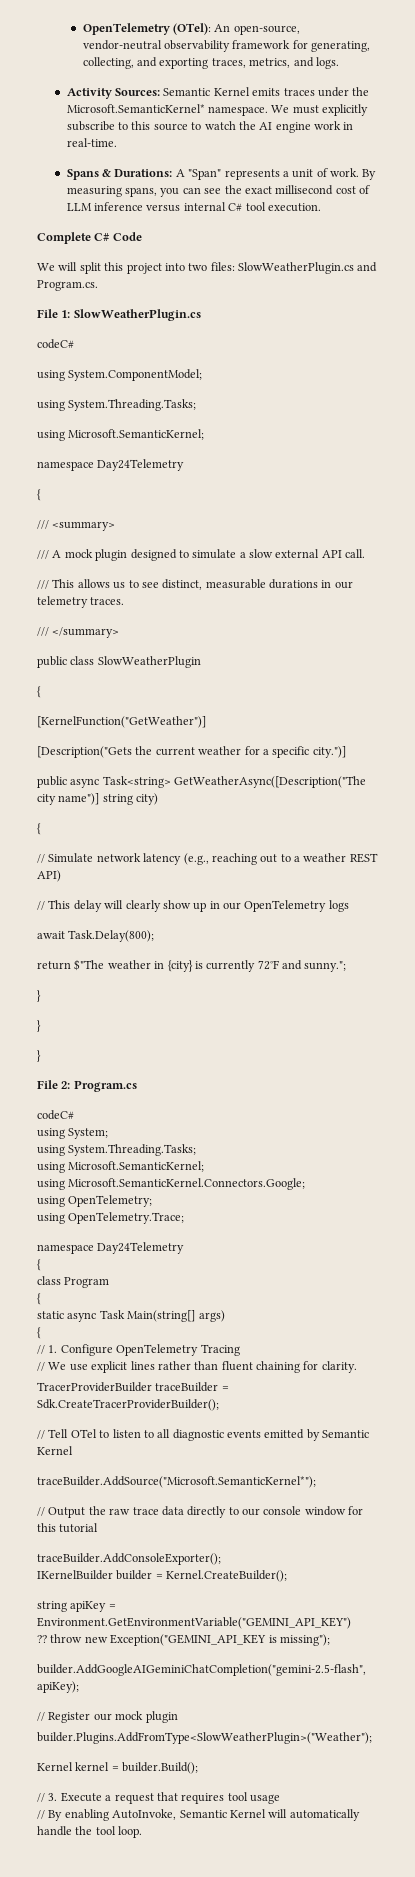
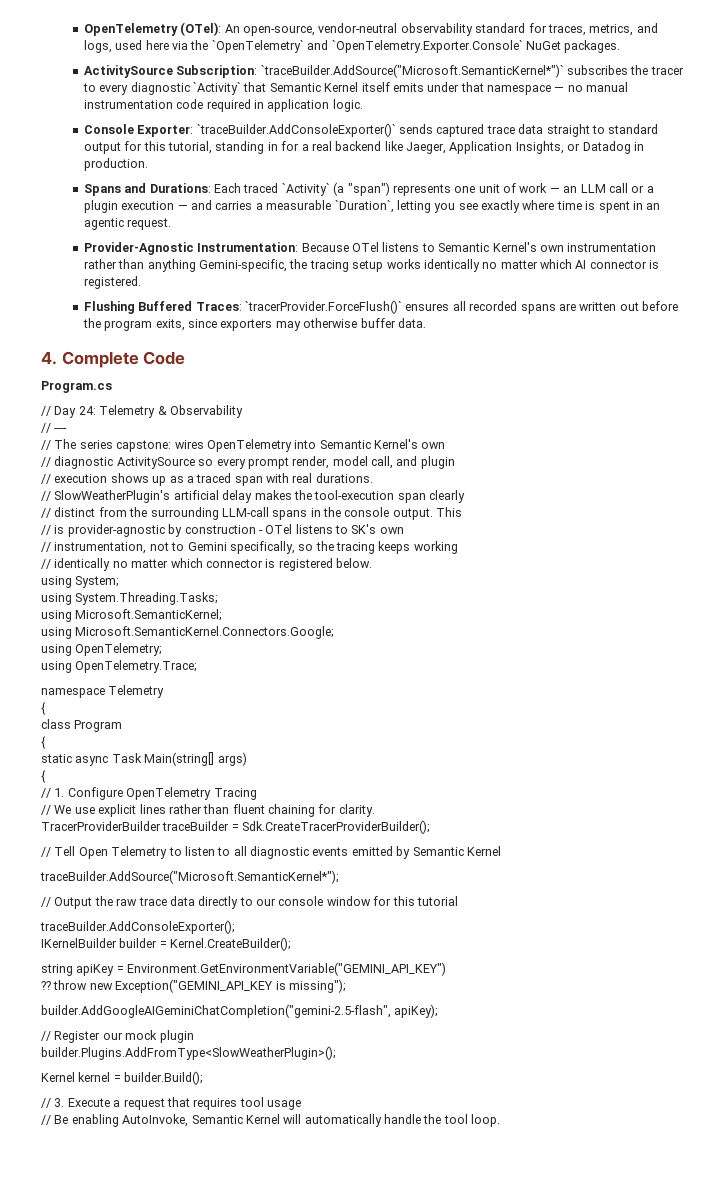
- OpenTelemetry (OTel): An open-source, vendor-neutral observability framework for generating, collecting, and exporting traces, metrics, and logs.
- Activity Sources: Semantic Kernel emits traces under the Microsoft.SemanticKernel* namespace. We must explicitly subscribe to this source to watch the AI engine work in real-time.
- Spans & Durations: A "Span" represents a unit of work. By measuring spans, you can see the exact millisecond cost of LLM inference versus internal C# tool execution.
- Complete C# Code
- We will split this project into two files: SlowWeatherPlugin.cs and Program.cs.
- File 1: SlowWeatherPlugin.cs
- codeC#
- using System.ComponentModel;
- using System.Threading.Tasks;
- using Microsoft.SemanticKernel;
- namespace Day24Telemetry
- {
- /// <summary>
- /// A mock plugin designed to simulate a slow external API call.
- /// This allows us to see distinct, measurable durations in our telemetry traces.
- /// </summary>
- public class SlowWeatherPlugin
- {
- [KernelFunction("GetWeather")]
- [Description("Gets the current weather for a specific city.")]
- public async Task<string> GetWeatherAsync([Description("The city name")] string city)
- {
- // Simulate network latency (e.g., reaching out to a weather REST API)
- // This delay will clearly show up in our OpenTelemetry logs
- await Task.Delay(800);
- return $"The weather in {city} is currently 72°F and sunny.";
- }
- }
- }
- File 2: Program.cs
- codeC#
+ OpenTelemetry (OTel): An open-source, vendor-neutral observability standard for traces, metrics, and logs, used here via the `OpenTelemetry` and `OpenTelemetry.Exporter.Console` NuGet packages.
+ ActivitySource Subscription: `traceBuilder.AddSource("Microsoft.SemanticKernel*")` subscribes the tracer to every diagnostic `Activity` that Semantic Kernel itself emits under that namespace — no manual instrumentation code required in application logic.
+ Console Exporter: `traceBuilder.AddConsoleExporter()` sends captured trace data straight to standard output for this tutorial, standing in for a real backend like Jaeger, Application Insights, or Datadog in production.
+ Spans and Durations: Each traced `Activity` (a "span") represents one unit of work — an LLM call or a plugin execution — and carries a measurable `Duration`, letting you see exactly where time is spent in an agentic request.
+ Provider-Agnostic Instrumentation: Because OTel listens to Semantic Kernel's own instrumentation rather than anything Gemini-specific, the tracing setup works identically no matter which AI connector is registered.
+ Flushing Buffered Traces: `tracerProvider.ForceFlush()` ensures all recorded spans are written out before the program exits, since exporters may otherwise buffer data.
+ 4. Complete Code
+ Program.cs
+ // Day 24: Telemetry & Observability
+ // ----
+ // The series capstone: wires OpenTelemetry into Semantic Kernel's own
+ // diagnostic ActivitySource so every prompt render, model call, and plugin
+ // execution shows up as a traced span with real durations.
+ // SlowWeatherPlugin's artificial delay makes the tool-execution span clearly
+ // distinct from the surrounding LLM-call spans in the console output. This
+ // is provider-agnostic by construction - OTel listens to SK's own
+ // instrumentation, not to Gemini specifically, so the tracing keeps working
+ // identically no matter which connector is registered below.
  using OpenTelemetry.Trace;
- namespace Day24Telemetry
+ namespace Telemetry
- // Tell OTel to listen to all diagnostic events emitted by Semantic Kernel
+ // Tell Open Telemetry to listen to all diagnostic events emitted by Semantic Kernel
- builder.Plugins.AddFromType<SlowWeatherPlugin>("Weather");
+ builder.Plugins.AddFromType<SlowWeatherPlugin>();
- // By enabling AutoInvoke, Semantic Kernel will automatically handle the tool loop.
+ // Be enabling AutoInvoke, Semantic Kernel will automatically handle the tool loop.

